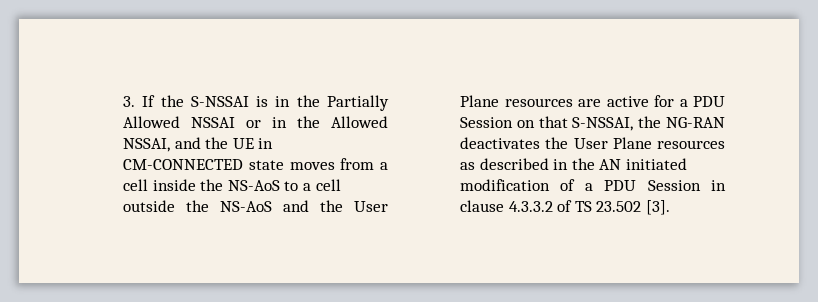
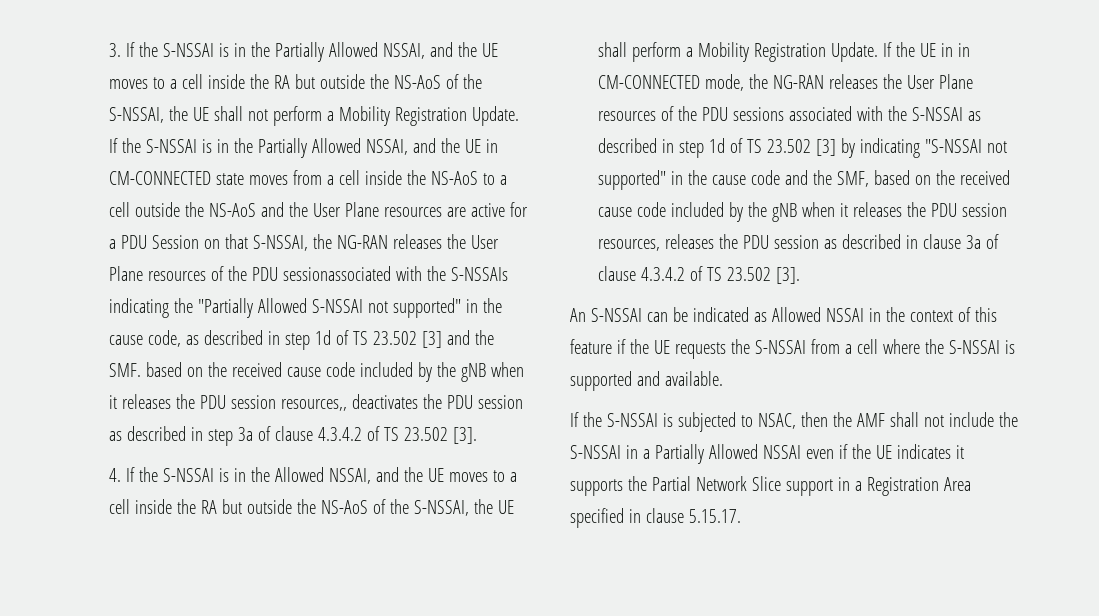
- 3. If the S-NSSAI is in the Partially Allowed NSSAI or in the Allowed NSSAI, and the UE in CM-CONNECTED state moves from a cell inside the NS-AoS to a cell outside the NS-AoS and the User Plane resources are active for a PDU Session on that S-NSSAI, the NG-RAN deactivates the User Plane resources as described in the AN initiated modification of a PDU Session in clause 4.3.3.2 of TS 23.502 [3].
+ 3. If the S-NSSAI is in the Partially Allowed NSSAI, and the UE moves to a cell inside the RA but outside the NS-AoS of the S-NSSAI, the UE shall not perform a Mobility Registration Update. If the S-NSSAI is in the Partially Allowed NSSAI, and the UE in CM-CONNECTED state moves from a cell inside the NS-AoS to a cell outside the NS-AoS and the User Plane resources are active for a PDU Session on that S-NSSAI, the NG-RAN releases the User Plane resources of the PDU sessionassociated with the S-NSSAIs indicating the "Partially Allowed S-NSSAI not supported" in the cause code, as described in step 1d of TS 23.502 [3] and the SMF. based on the received cause code included by the gNB when it releases the PDU session resources,, deactivates the PDU session as described in step 3a of clause 4.3.4.2 of TS 23.502 [3].
+ 4. If the S-NSSAI is in the Allowed NSSAI, and the UE moves to a cell inside the RA but outside the NS-AoS of the S-NSSAI, the UE shall perform a Mobility Registration Update. If the UE in in CM-CONNECTED mode, the NG-RAN releases the User Plane resources of the PDU sessions associated with the S-NSSAI as described in step 1d of TS 23.502 [3] by indicating "S-NSSAI not supported" in the cause code and the SMF, based on the received cause code included by the gNB when it releases the PDU session resources, releases the PDU session as described in clause 3a of clause 4.3.4.2 of TS 23.502 [3].
+ An S-NSSAI can be indicated as Allowed NSSAI in the context of this feature if the UE requests the S-NSSAI from a cell where the S-NSSAI is supported and available.
+ If the S-NSSAI is subjected to NSAC, then the AMF shall not include the S-NSSAI in a Partially Allowed NSSAI even if the UE indicates it supports the Partial Network Slice support in a Registration Area specified in clause 5.15.17.

